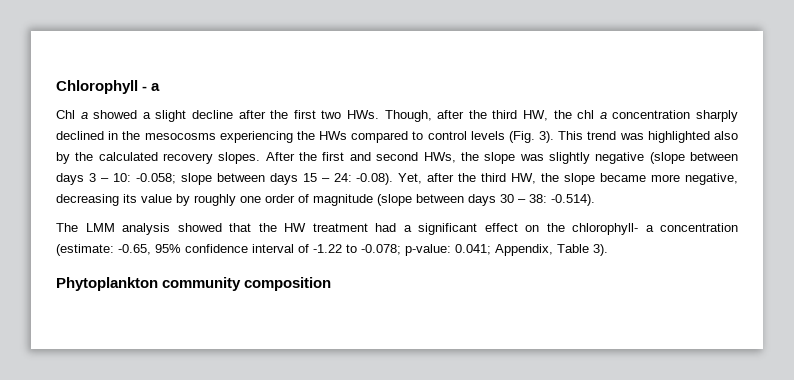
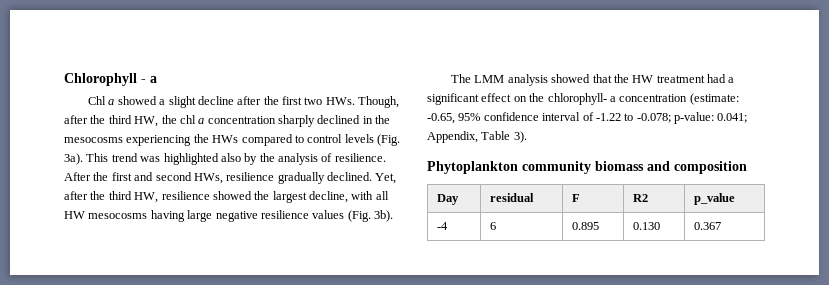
- Chl a showed a slight decline after the first two HWs. Though, after the third HW, the chl a concentration sharply declined in the mesocosms experiencing the HWs compared to control levels (Fig. 3).
+ Chl a showed a slight decline after the first two HWs. Though, after the third HW, the chl a concentration sharply declined in the mesocosms experiencing the HWs compared to control levels (Fig. 3a).
- This trend was highlighted also by the calculated recovery slopes.
+ This trend was highlighted also by the analysis of resilience.
- After the first and second HWs, the slope was slightly negative (slope between days 3 – 10: -0.058; slope between days 15 – 24: -0.08). Yet, after the third HW, the slope became more negative, decreasing its value by roughly one order of magnitude (slope between days 30 – 38: -0.514).
+ After the first and second HWs, resilience gradually declined. Yet, after the third HW, resilience showed the largest decline, with all HW mesocosms having large negative resilience values (Fig. 3b).
- Phytoplankton community composition
+ Phytoplankton community biomass and composition
+ Day | residual | F | R2 | p_value
+ -4 | 6 | 0.895 | 0.130 | 0.367

